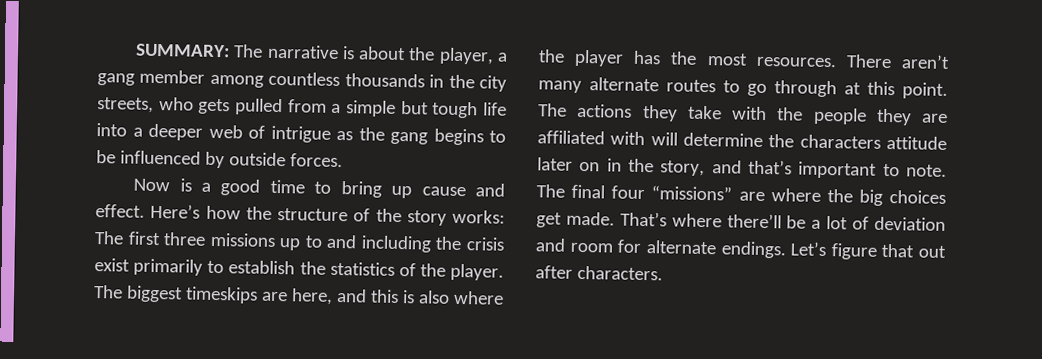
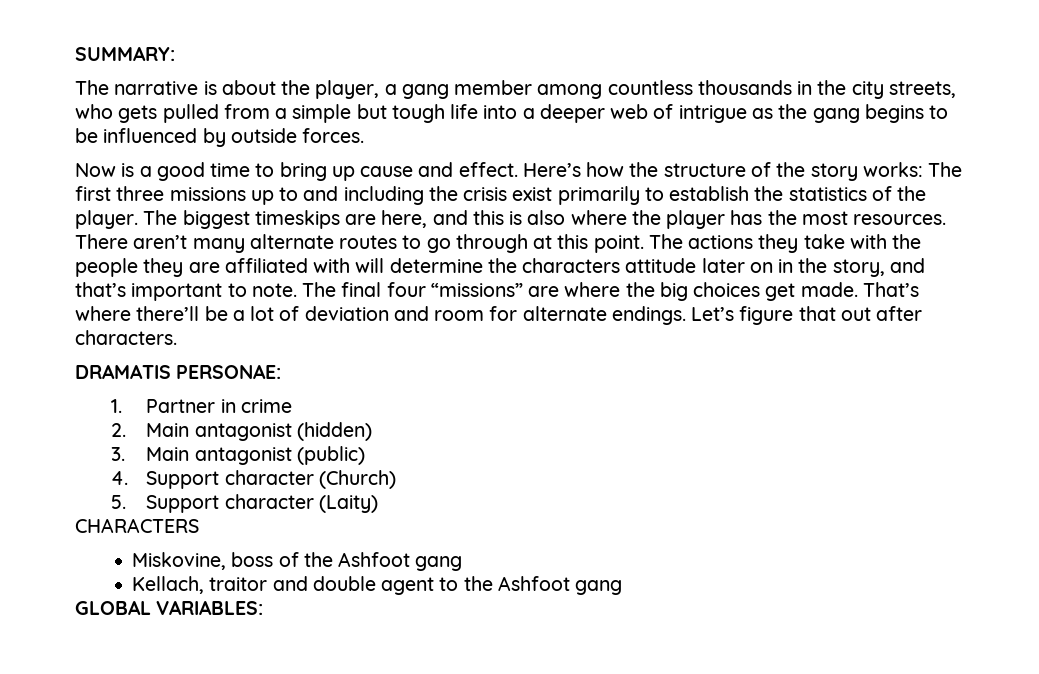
- SUMMARY: The narrative is about the player, a gang member among countless thousands in the city streets, who gets pulled from a simple but tough life into a deeper web of intrigue as the gang begins to be influenced by outside forces.
+ SUMMARY:
+ The narrative is about the player, a gang member among countless thousands in the city streets, who gets pulled from a simple but tough life into a deeper web of intrigue as the gang begins to be influenced by outside forces.
+ DRAMATIS PERSONAE:
+ 1. Partner in crime
+ 2. Main antagonist (hidden)
+ 3. Main antagonist (public)
+ 4. Support character (Church)
+ 5. Support character (Laity)
+ CHARACTERS
+ Miskovine, boss of the Ashfoot gang
+ Kellach, traitor and double agent to the Ashfoot gang
+ GLOBAL VARIABLES:

